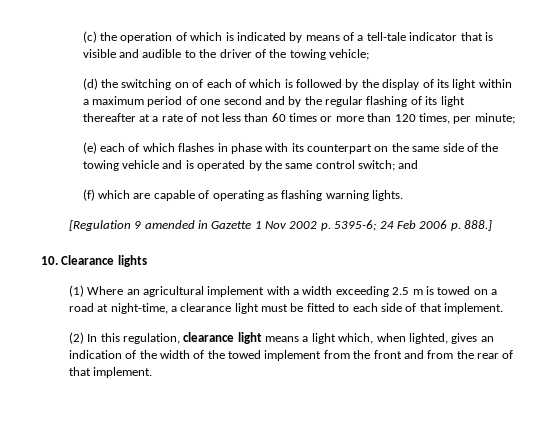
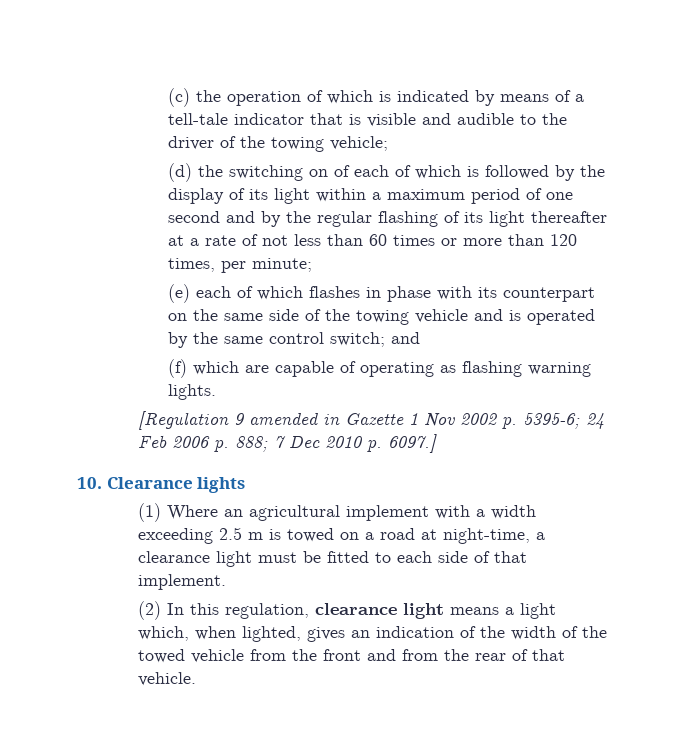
- [Regulation 9 amended in Gazette 1 Nov 2002 p. 5395-6; 24 Feb 2006 p. 888.]
+ [Regulation 9 amended in Gazette 1 Nov 2002 p. 5395-6; 24 Feb 2006 p. 888; 7 Dec 2010 p. 6097.]
- (2) In this regulation, clearance light means a light which, when lighted, gives an indication of the width of the towed implement from the front and from the rear of that implement.
+ (2) In this regulation, clearance light means a light which, when lighted, gives an indication of the width of the towed vehicle from the front and from the rear of that vehicle.

